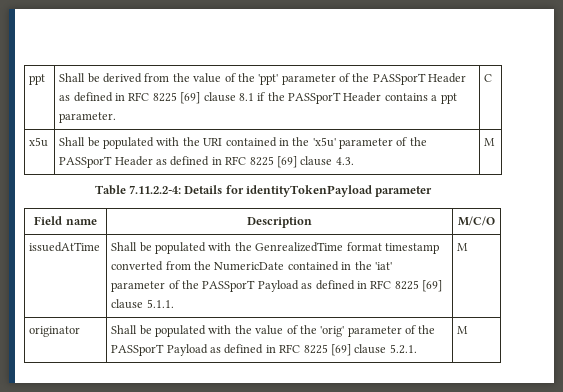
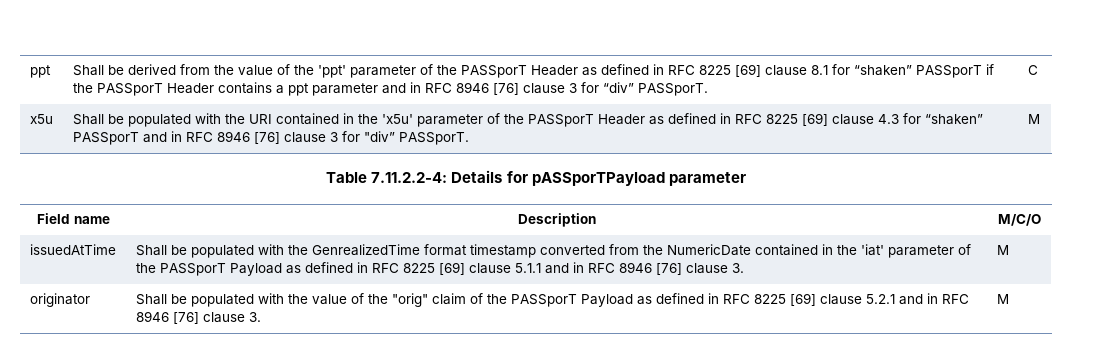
- Shall be derived from the value of the 'ppt' parameter of the PASSporT Header as defined in RFC 8225 [69] clause 8.1 if the PASSporT Header contains a ppt parameter.
+ Shall be derived from the value of the 'ppt' parameter of the PASSporT Header as defined in RFC 8225 [69] clause 8.1 for “shaken” PASSporT if the PASSporT Header contains a ppt parameter and in RFC 8946 [76] clause 3 for “div” PASSporT.
- x5u | Shall be populated with the URI contained in the 'x5u' parameter of the PASSporT Header as defined in RFC 8225 [69] clause 4.3. | M
+ x5u | Shall be populated with the URI contained in the 'x5u' parameter of the PASSporT Header as defined in RFC 8225 [69] clause 4.3 for “shaken” PASSporT and in RFC 8946 [76] clause 3 for "div” PASSporT. | M
- Table 7.11.2.2-4: Details for identityTokenPayload parameter
+ Table 7.11.2.2-4: Details for pASSporTPayload parameter
- issuedAtTime | Shall be populated with the GenrealizedTime format timestamp converted from the NumericDate contained in the 'iat' parameter of the PASSporT Payload as defined in RFC 8225 [69] clause 5.1.1. | M
+ issuedAtTime | Shall be populated with the GenrealizedTime format timestamp converted from the NumericDate contained in the 'iat' parameter of the PASSporT Payload as defined in RFC 8225 [69] clause 5.1.1 and in RFC 8946 [76] clause 3. | M
- originator | Shall be populated with the value of the 'orig' parameter of the PASSporT Payload as defined in RFC 8225 [69] clause 5.2.1. | M
+ originator | Shall be populated with the value of the "orig" claim of the PASSporT Payload as defined in RFC 8225 [69] clause 5.2.1 and in RFC 8946 [76] clause 3. | M

